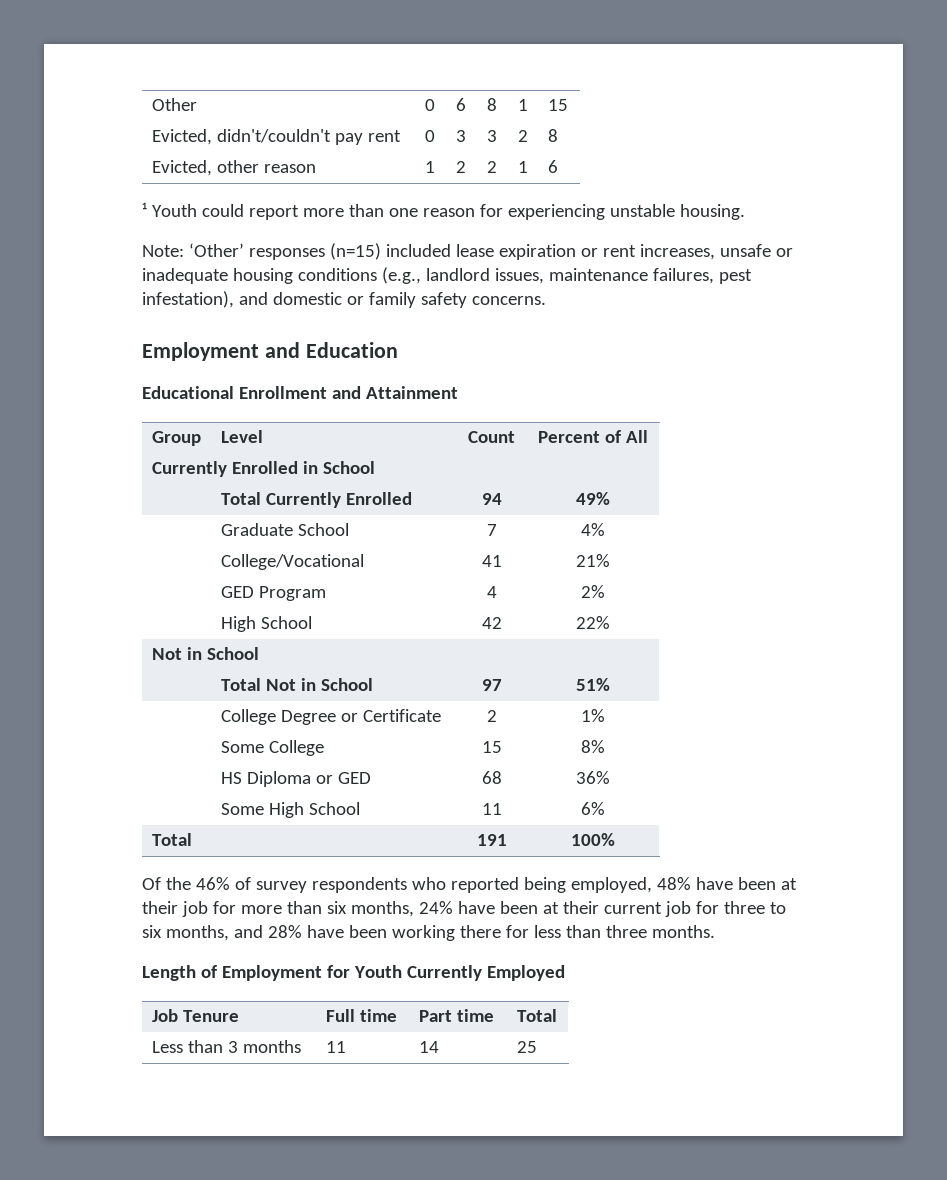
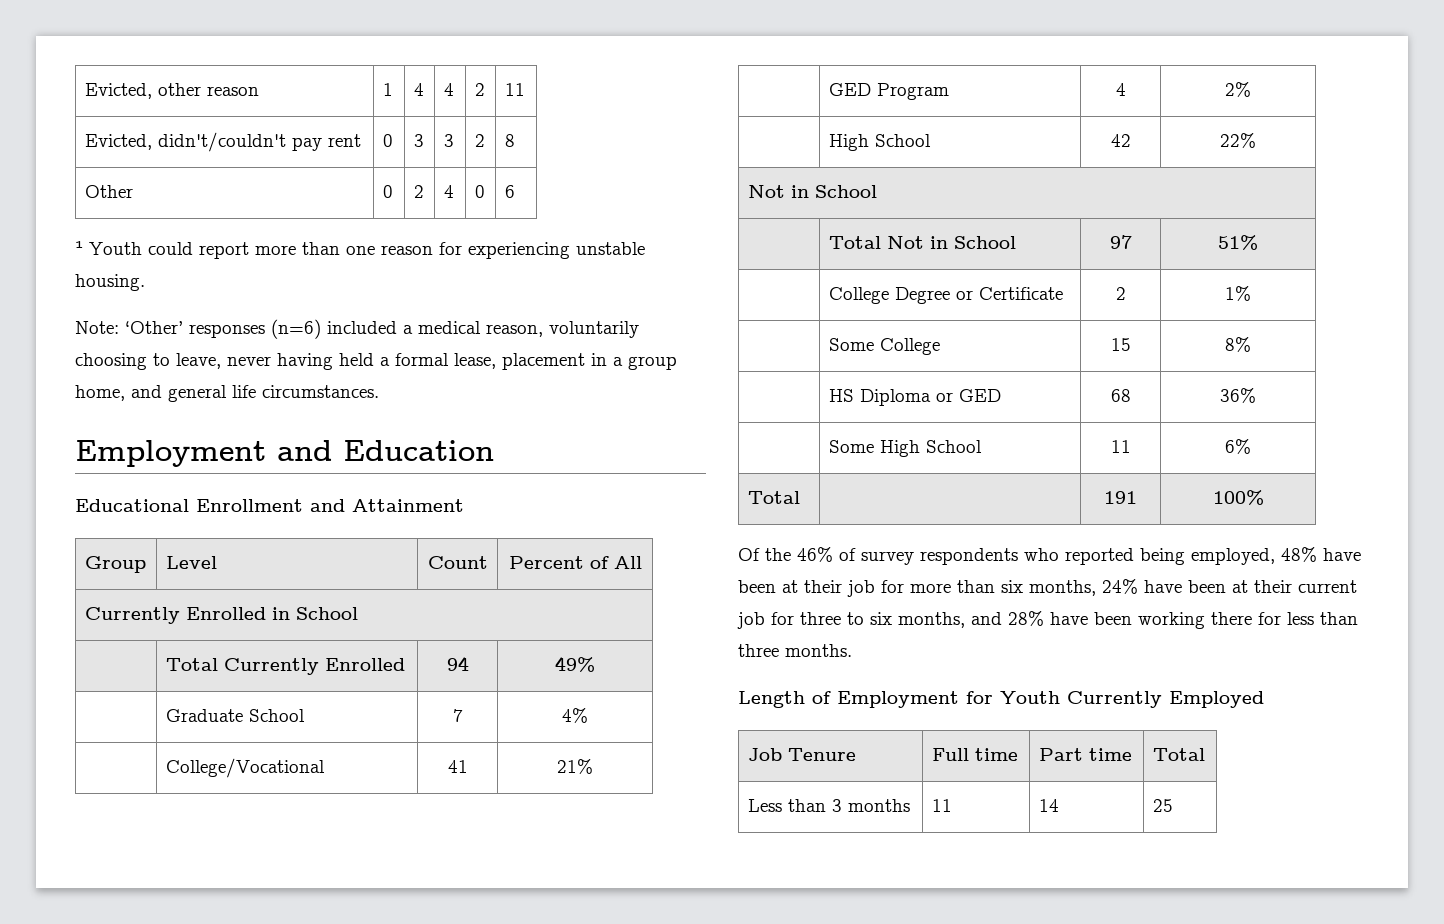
- Other | 0 | 6 | 8 | 1 | 15
+ Evicted, other reason | 1 | 4 | 4 | 2 | 11
- Evicted, other reason | 1 | 2 | 2 | 1 | 6
+ Other | 0 | 2 | 4 | 0 | 6
- Note: ‘Other’ responses (n=15) included lease expiration or rent increases, unsafe or inadequate housing conditions (e.g., landlord issues, maintenance failures, pest infestation), and domestic or family safety concerns.
+ Note: ‘Other’ responses (n=6) included a medical reason, voluntarily choosing to leave, never having held a formal lease, placement in a group home, and general life circumstances.

